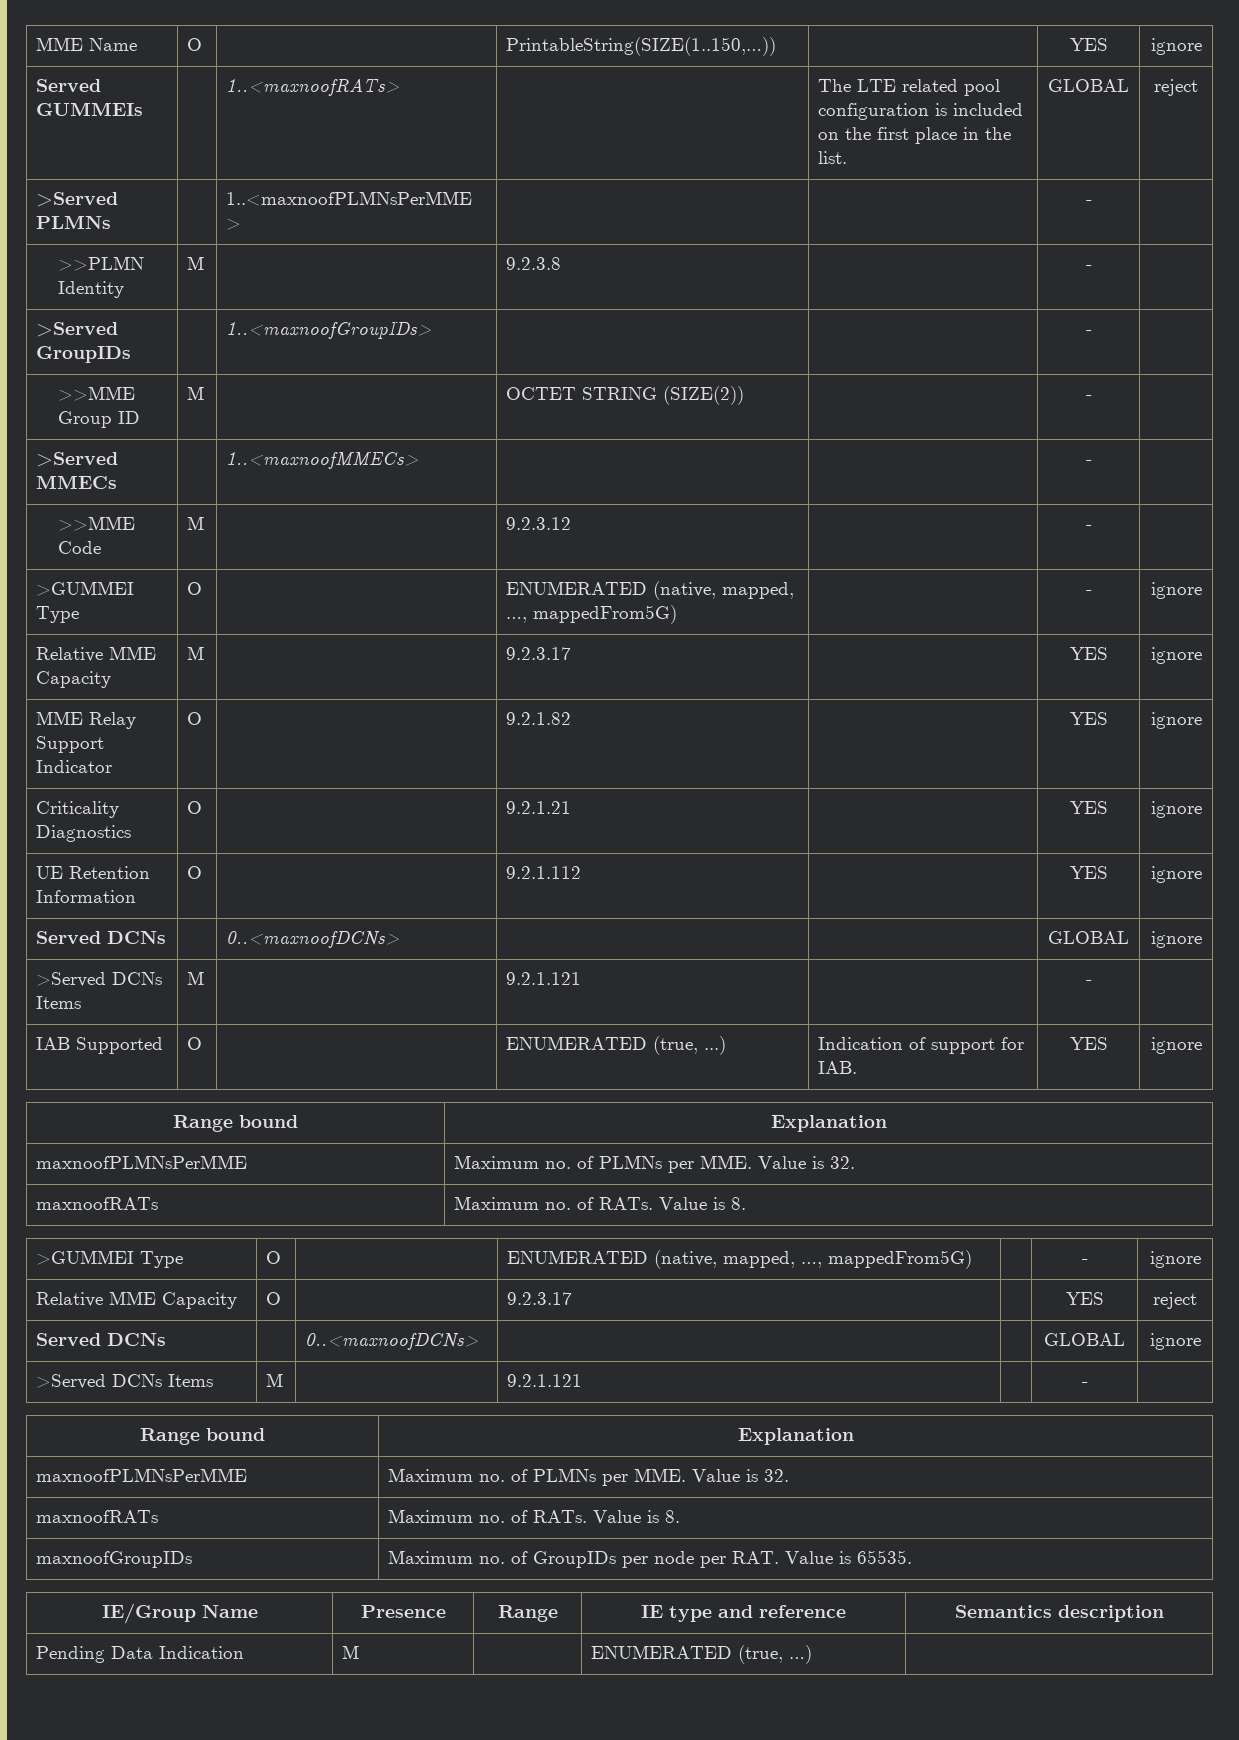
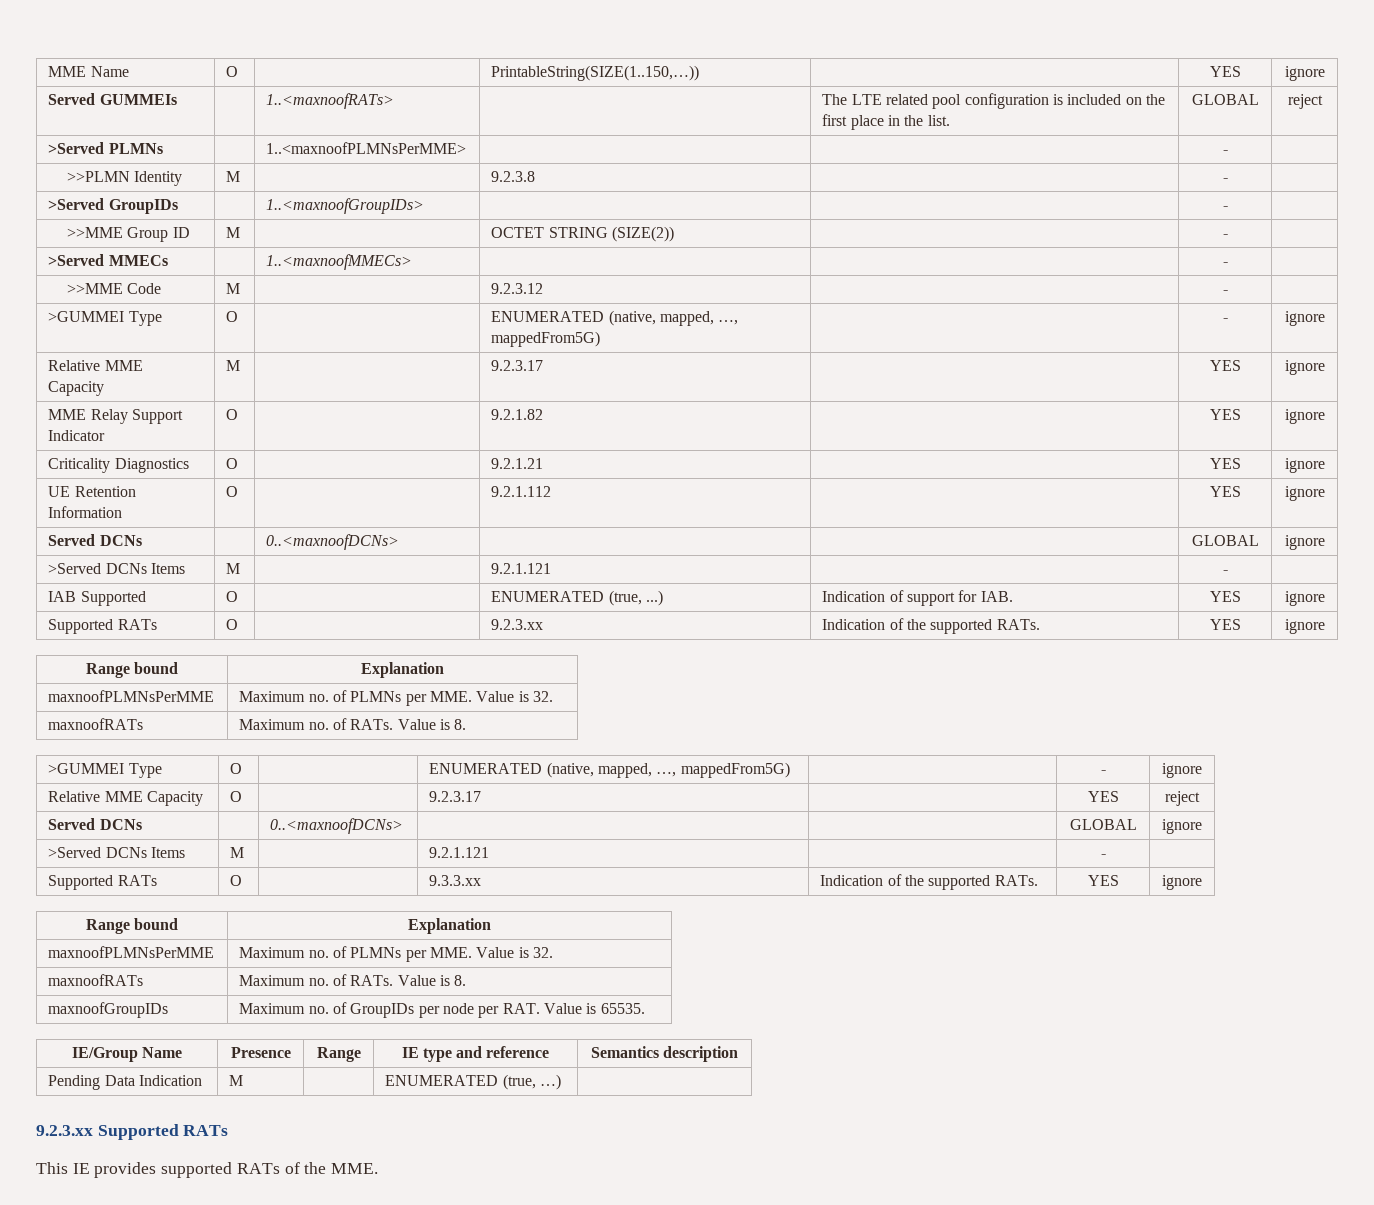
+ Supported RATs | O | | 9.2.3.xx | Indication of the supported RATs. | YES | ignore
+ Supported RATs | O | | 9.3.3.xx | Indication of the supported RATs. | YES | ignore
+ 9.2.3.xx Supported RATs
+ This IE provides supported RATs of the MME.

